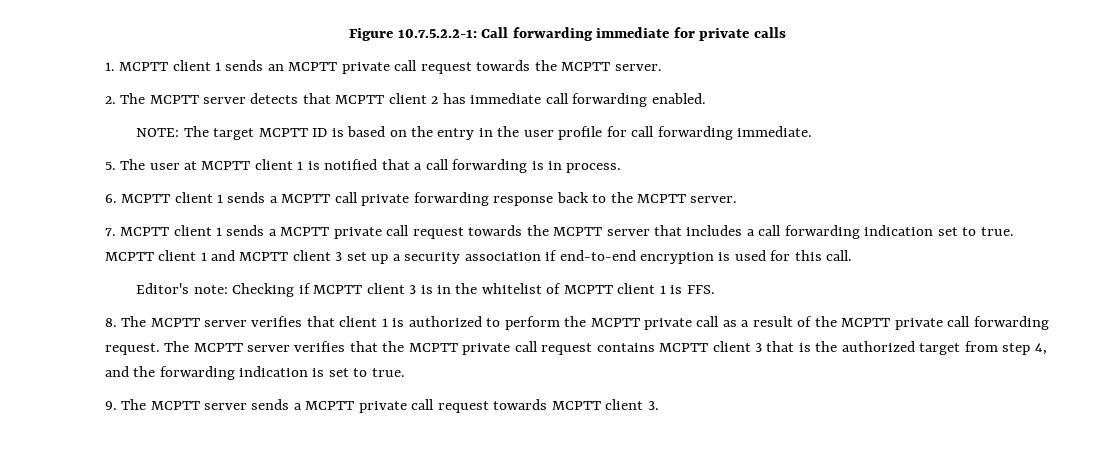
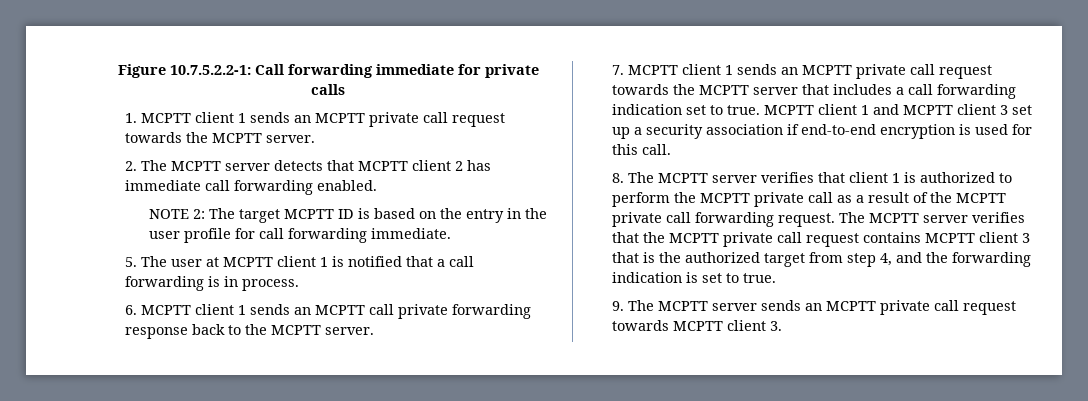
- NOTE: The target MCPTT ID is based on the entry in the user profile for call forwarding immediate.
+ NOTE 2: The target MCPTT ID is based on the entry in the user profile for call forwarding immediate.
- 6. MCPTT client 1 sends a MCPTT call private forwarding response back to the MCPTT server.
+ 6. MCPTT client 1 sends an MCPTT call private forwarding response back to the MCPTT server.
- 7. MCPTT client 1 sends a MCPTT private call request towards the MCPTT server that includes a call forwarding indication set to true.
+ 7. MCPTT client 1 sends an MCPTT private call request towards the MCPTT server that includes a call forwarding indication set to true.
- Editor's note: Checking if MCPTT client 3 is in the whitelist of MCPTT client 1 is FFS.
- 9. The MCPTT server sends a MCPTT private call request towards MCPTT client 3.
+ 9. The MCPTT server sends an MCPTT private call request towards MCPTT client 3.

